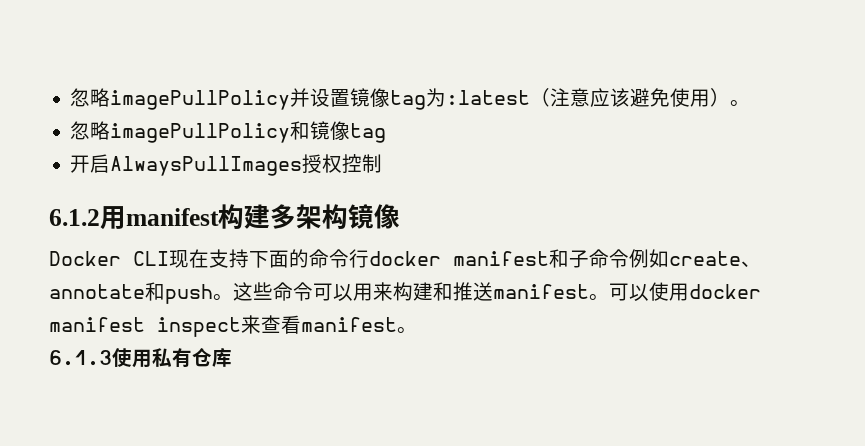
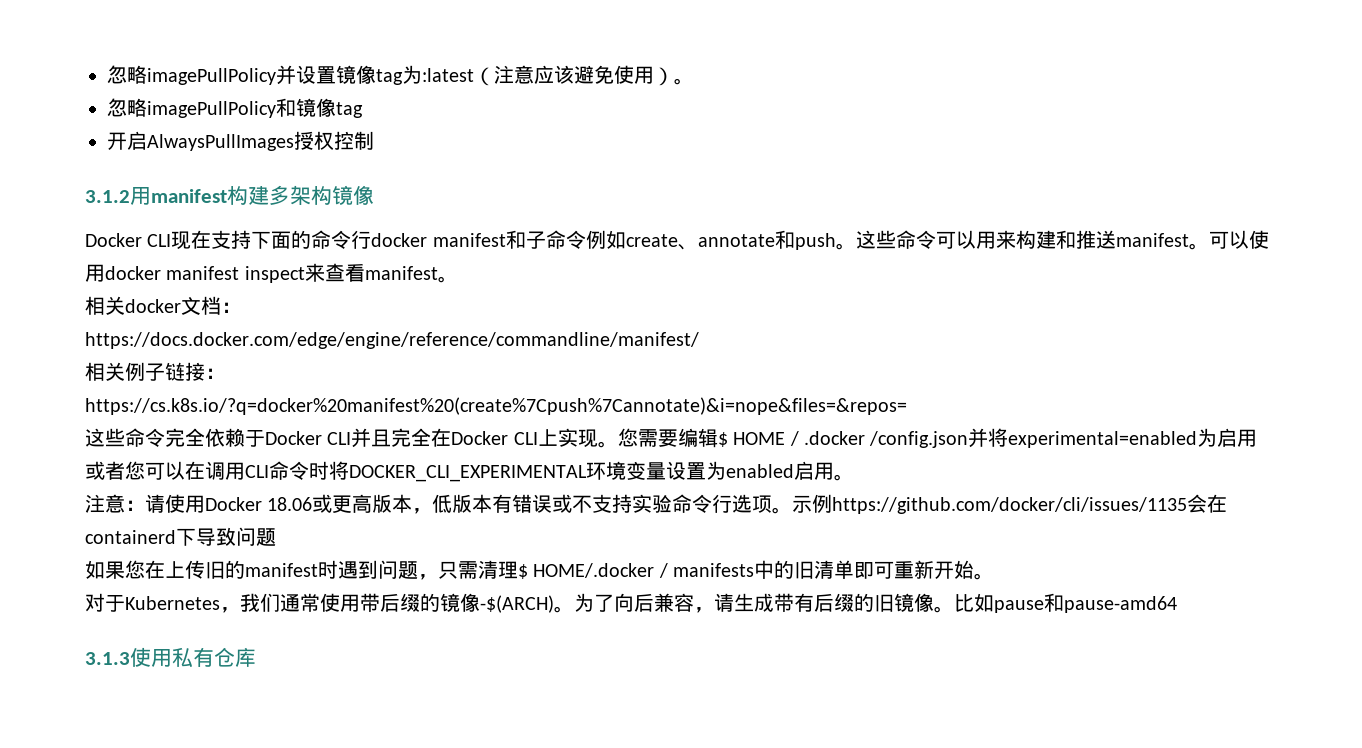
- 6.1.2用manifest构建多架构镜像
+ 3.1.2用manifest构建多架构镜像
- 6.1.3使用私有仓库
+ 相关docker文档：
+ https://docs.docker.com/edge/engine/reference/commandline/manifest/
+ 相关例子链接：
+ https://cs.k8s.io/?q=docker%20manifest%20(create%7Cpush%7Cannotate)&i=nope&files=&repos=
+ 这些命令完全依赖于Docker CLI并且完全在Docker CLI上实现。您需要编辑$ HOME / .docker /config.json并将experimental=enabled为启用或者您可以在调用CLI命令时将DOCKER_CLI_EXPERIMENTAL环境变量设置为enabled启用。
+ 注意：请使用Docker 18.06或更高版本，低版本有错误或不支持实验命令行选项。示例https://github.com/docker/cli/issues/1135会在containerd下导致问题
+ 如果您在上传旧的manifest时遇到问题，只需清理$ HOME/.docker / manifests中的旧清单即可重新开始。
+ 对于Kubernetes，我们通常使用带后缀的镜像-$(ARCH)。为了向后兼容，请生成带有后缀的旧镜像。比如pause和pause-amd64
+ 3.1.3使用私有仓库

